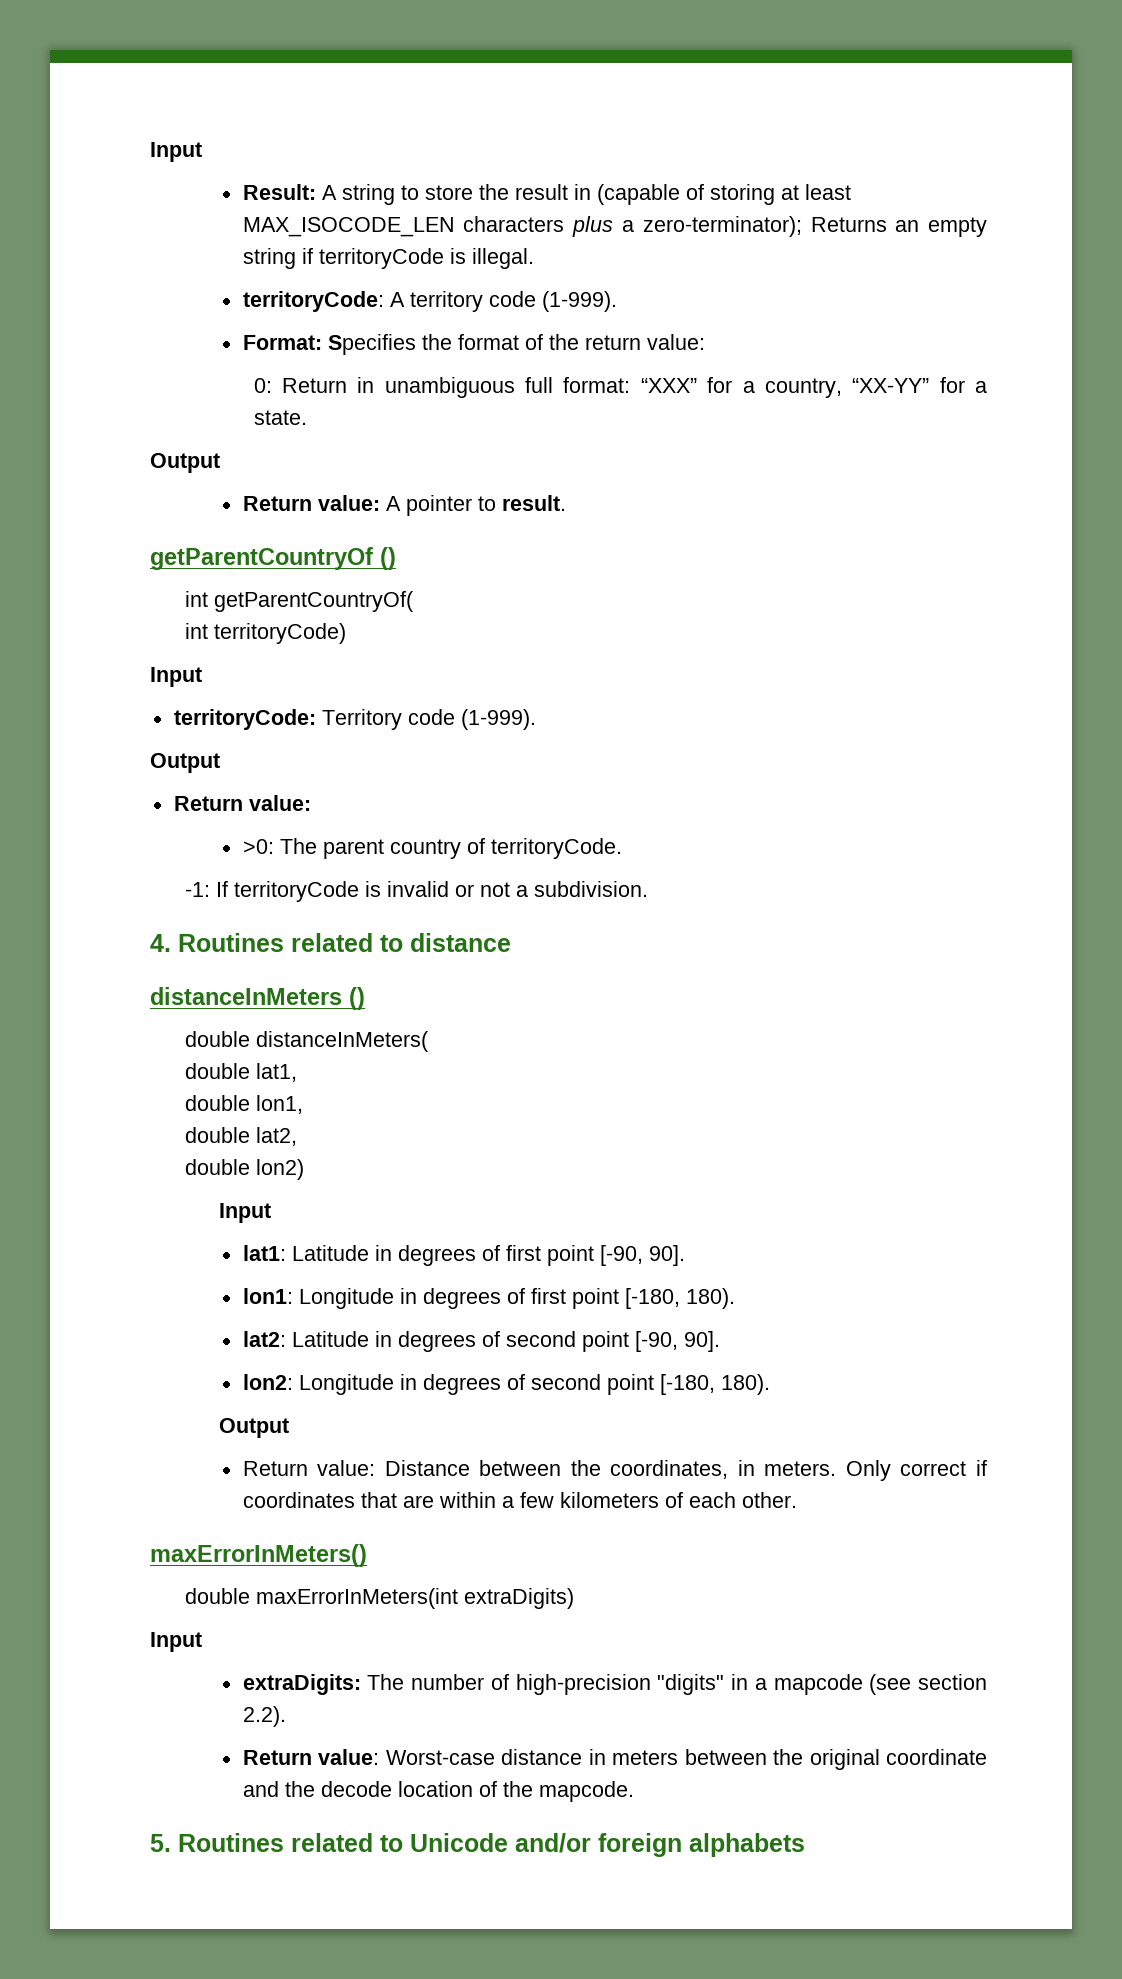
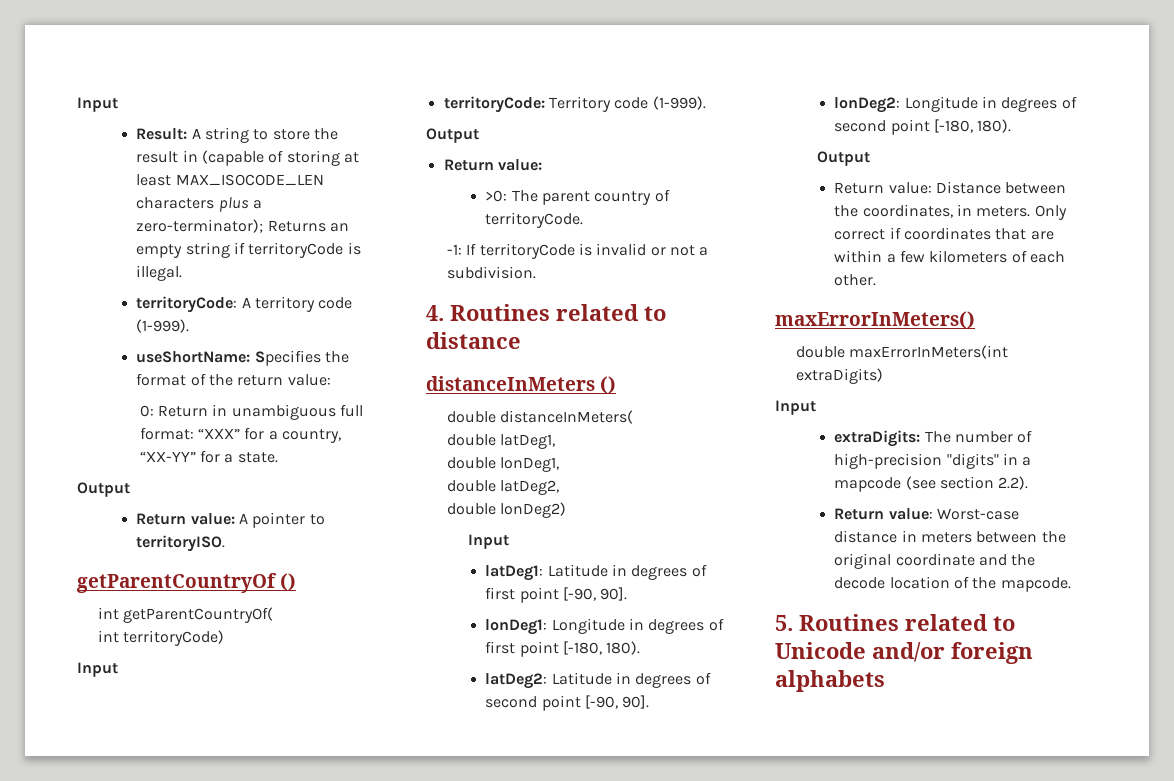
- Format: Specifies the format of the return value:
+ useShortName: Specifies the format of the return value:
- Return value: A pointer to result.
+ Return value: A pointer to territoryISO.
- double lat1,
- double lon1,
- double lat2,
- double lon2)
+ double latDeg1,
+ double lonDeg1,
+ double latDeg2,
+ double lonDeg2)
  Input
- lat1: Latitude in degrees of first point [-90, 90].
+ latDeg1: Latitude in degrees of first point [-90, 90].
- lon1: Longitude in degrees of first point [-180, 180).
+ lonDeg1: Longitude in degrees of first point [-180, 180).
- lat2: Latitude in degrees of second point [-90, 90].
+ latDeg2: Latitude in degrees of second point [-90, 90].
- lon2: Longitude in degrees of second point [-180, 180).
+ lonDeg2: Longitude in degrees of second point [-180, 180).

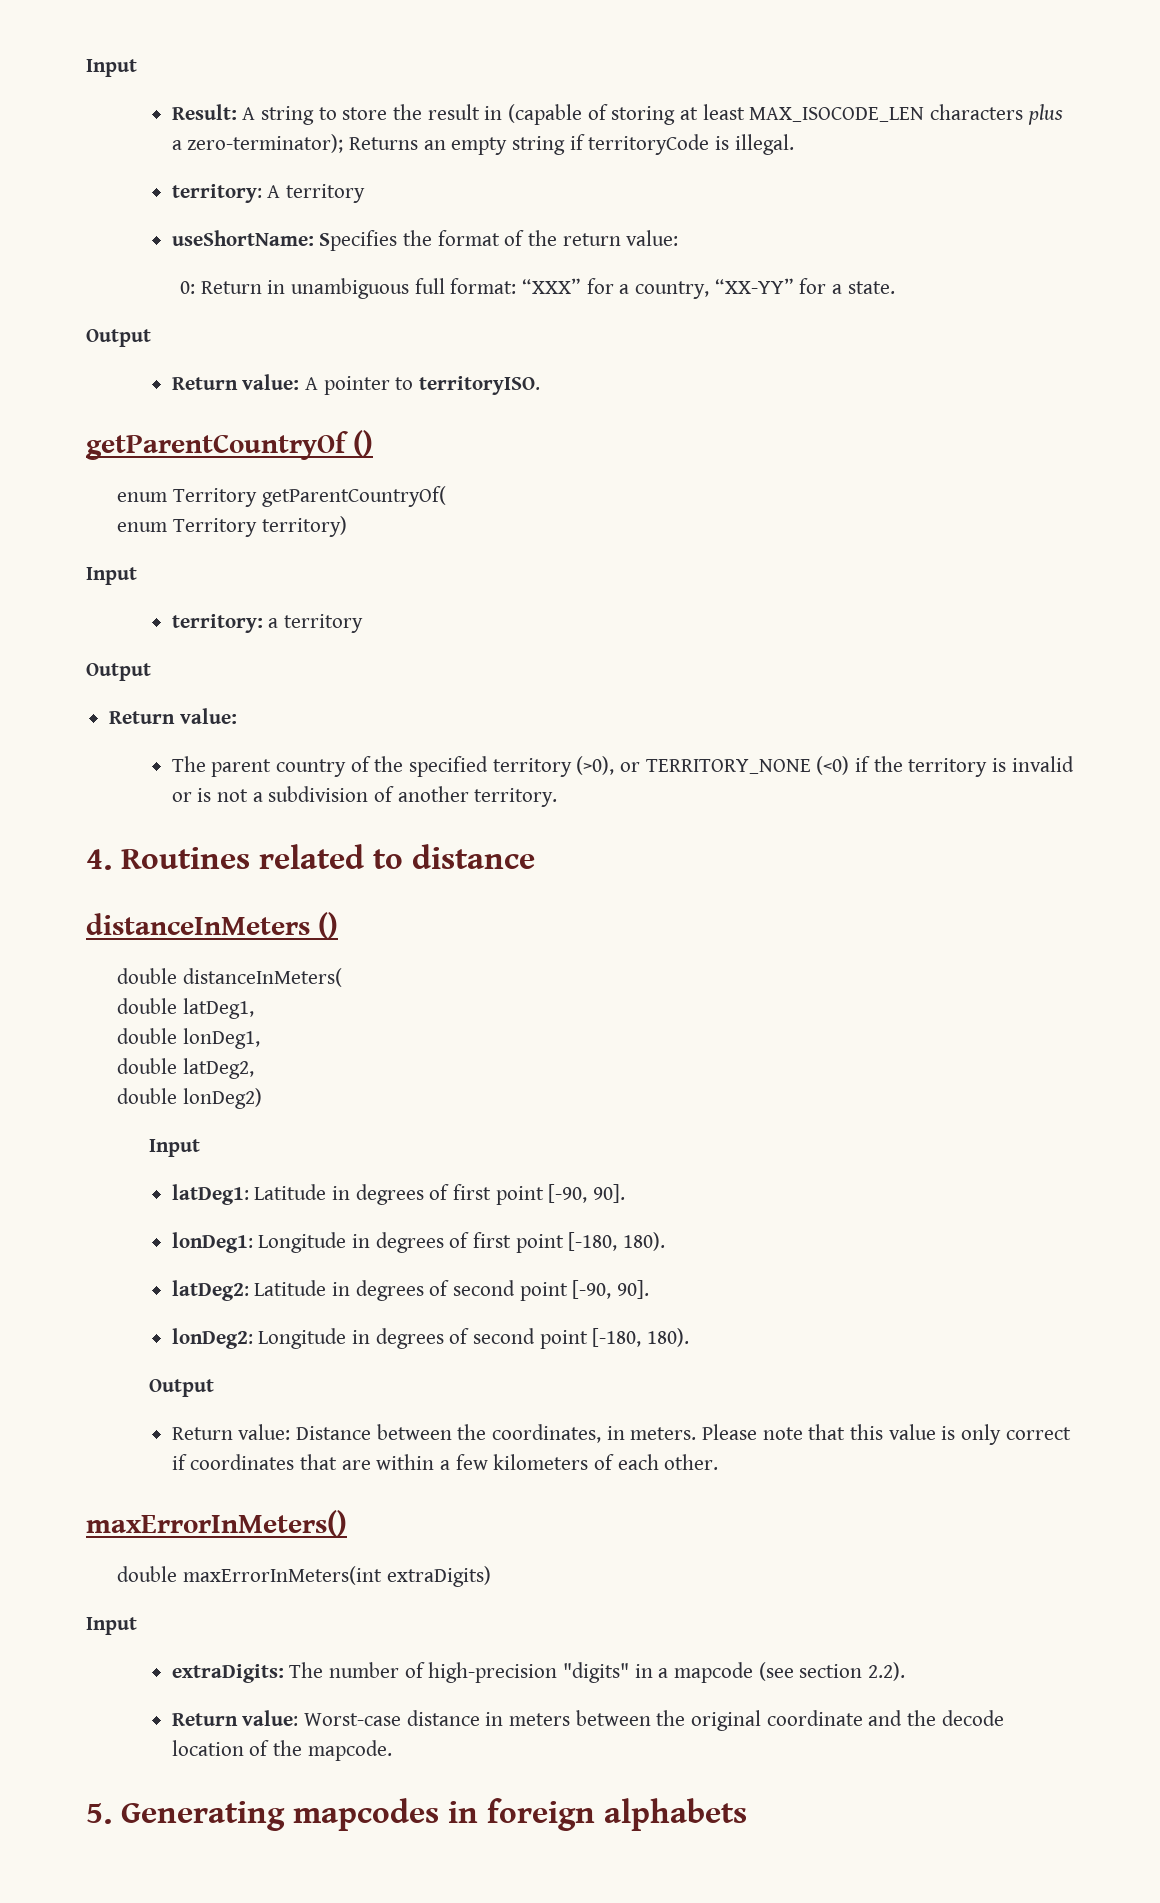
- territoryCode: A territory code (1-999).
+ territory: A territory
- int getParentCountryOf(
+ enum Territory getParentCountryOf(
- int territoryCode)
+ enum Territory territory)
  Input
- territoryCode: Territory code (1-999).
+ territory: a territory
- >0: The parent country of territoryCode.
- -1: If territoryCode is invalid or not a subdivision.
+ The parent country of the specified territory (>0), or TERRITORY_NONE (<0) if the territory is invalid or is not a subdivision of another territory.
- Only correct if coordinates that are within a few kilometers of each other.
+ Please note that this value is only correct if coordinates that are within a few kilometers of each other.
- 5. Routines related to Unicode and/or foreign alphabets
+ 5. Generating mapcodes in foreign alphabets

